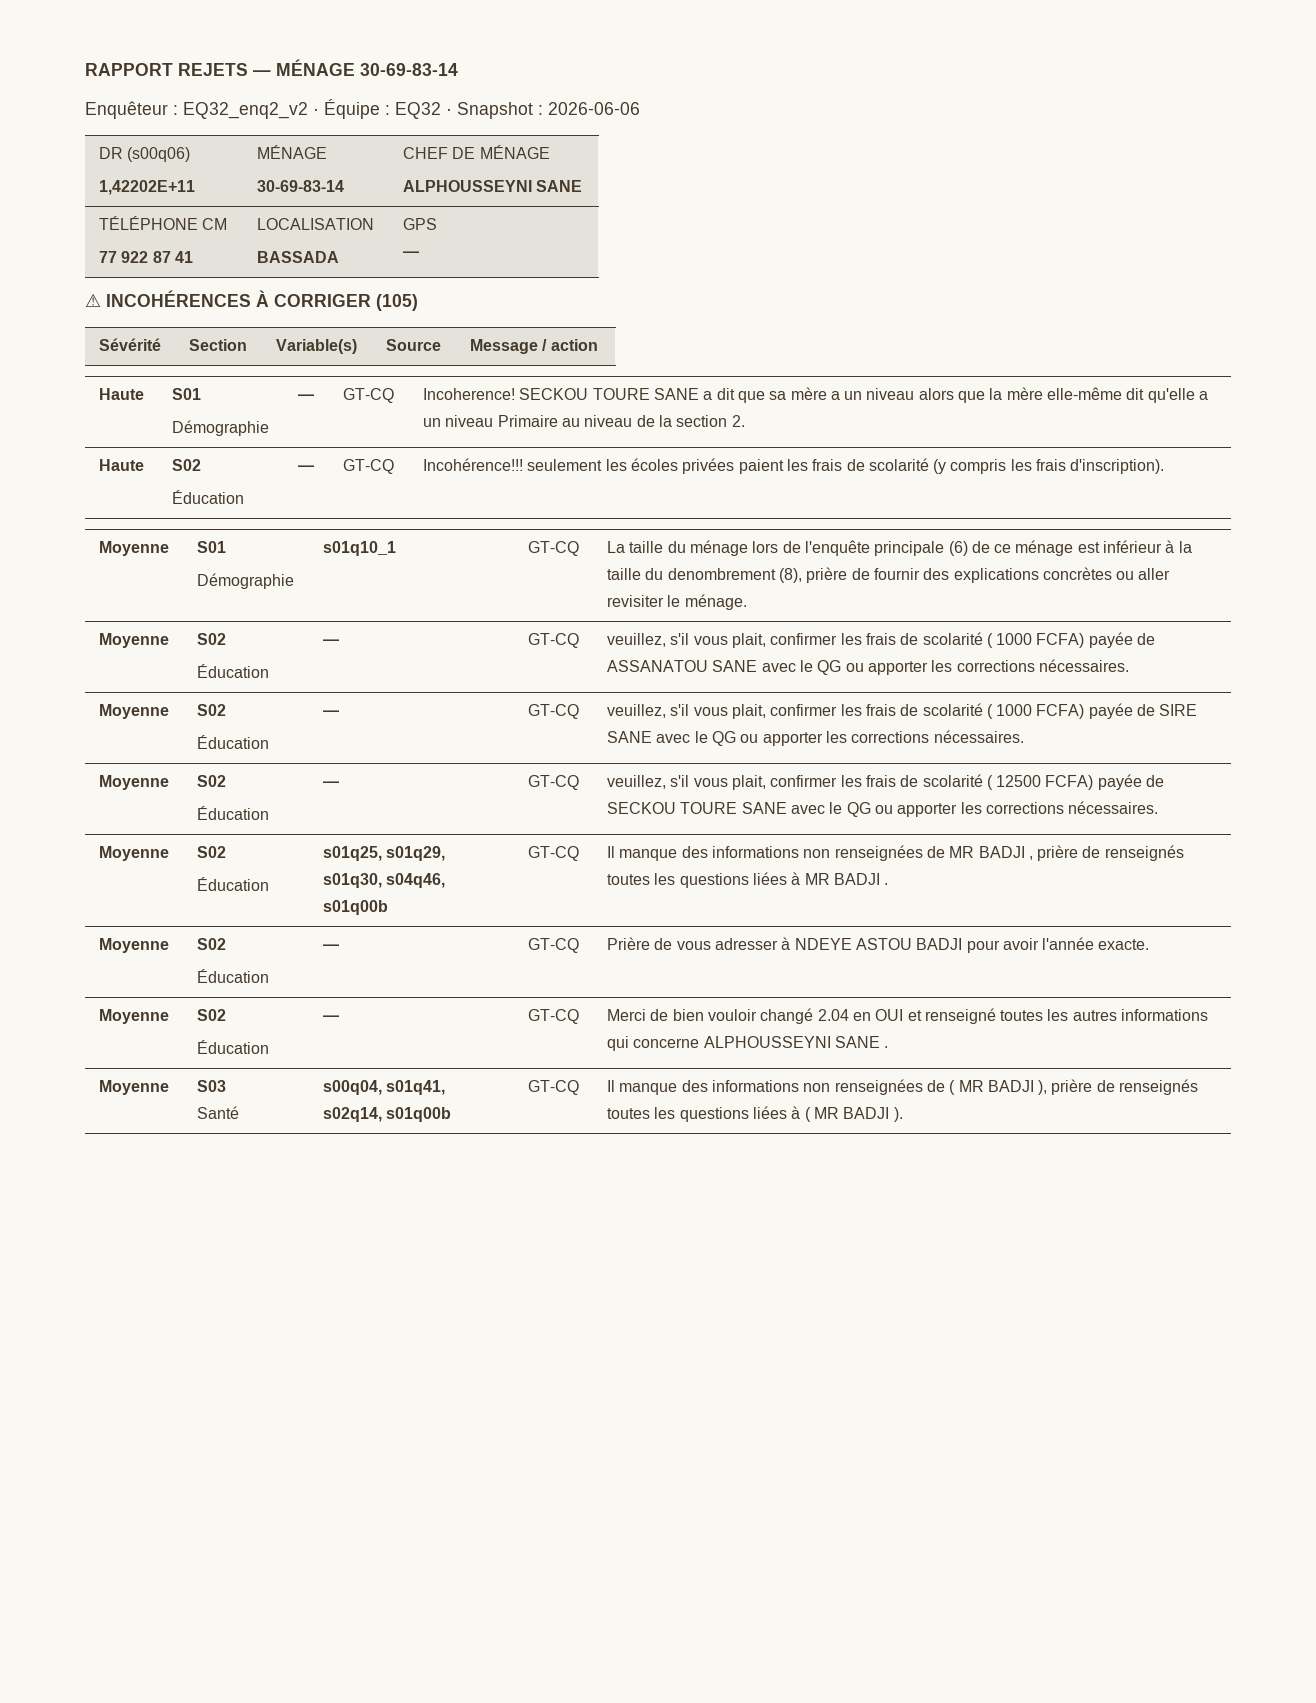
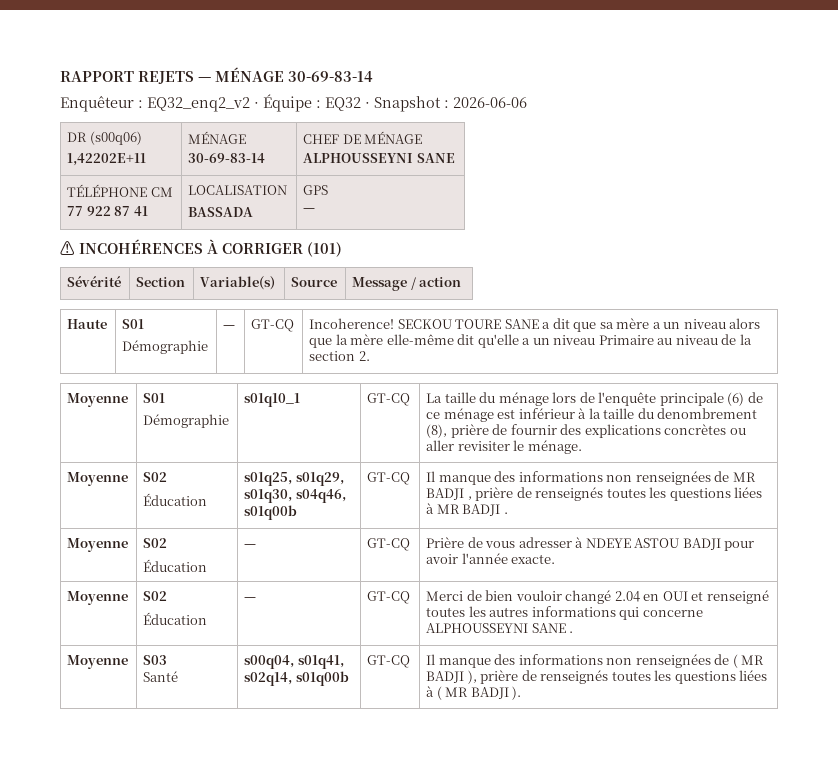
- ⚠ INCOHÉRENCES À CORRIGER (105)
+ ⚠ INCOHÉRENCES À CORRIGER (101)
- Haute | S02
- Éducation | — | GT-CQ | Incohérence!!! seulement les écoles privées paient les frais de scolarité (y compris les frais d'inscription).
  Moyenne | S01
  Démographie | s01q10_1 | GT-CQ | La taille du ménage lors de l'enquête principale (6) de ce ménage est inférieur à la taille du denombrement (8), prière de fournir des explications concrètes ou aller revisiter le ménage.
- Moyenne | S02
- Éducation | — | GT-CQ | veuillez, s'il vous plait, confirmer les frais de scolarité ( 1000 FCFA) payée de ASSANATOU SANE avec le QG ou apporter les corrections nécessaires.
- Moyenne | S02
- Éducation | — | GT-CQ | veuillez, s'il vous plait, confirmer les frais de scolarité ( 1000 FCFA) payée de SIRE SANE avec le QG ou apporter les corrections nécessaires.
- Moyenne | S02
- Éducation | — | GT-CQ | veuillez, s'il vous plait, confirmer les frais de scolarité ( 12500 FCFA) payée de SECKOU TOURE SANE avec le QG ou apporter les corrections nécessaires.

